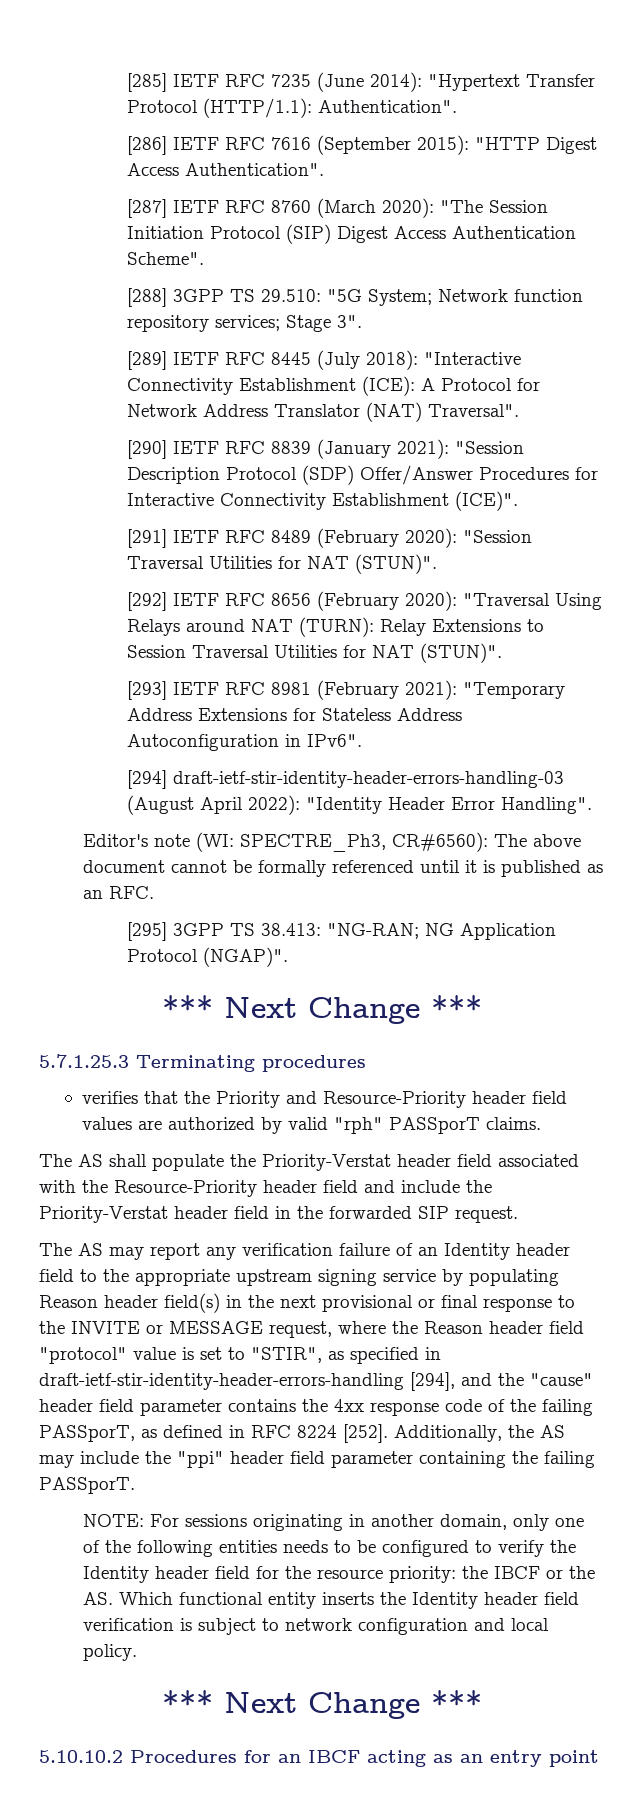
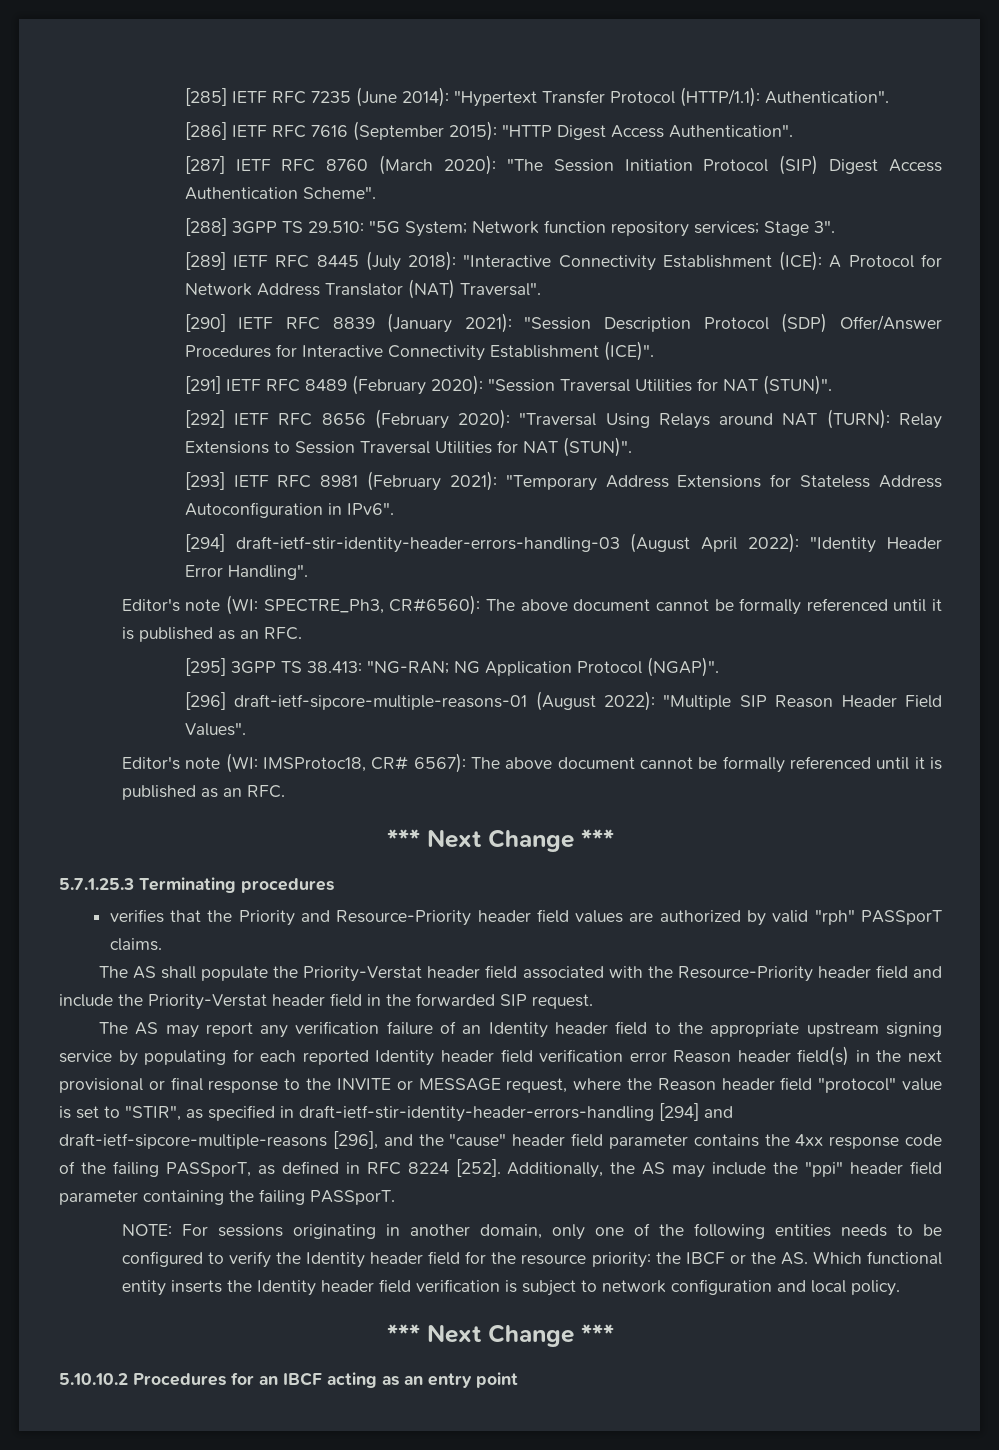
+ [296] draft-ietf-sipcore-multiple-reasons-01 (August 2022): "Multiple SIP Reason Header Field Values".
+ Editor's note (WI: IMSProtoc18, CR# 6567): The above document cannot be formally referenced until it is published as an RFC.
- The AS may report any verification failure of an Identity header field to the appropriate upstream signing service by populating Reason header field(s) in the next provisional or final response to the INVITE or MESSAGE request, where the Reason header field "protocol" value is set to "STIR", as specified in draft-ietf-stir-identity-header-errors-handling [294], and the "cause" header field parameter contains the 4xx response code of the failing PASSporT, as defined in RFC 8224 [252].
+ The AS may report any verification failure of an Identity header field to the appropriate upstream signing service by populating for each reported Identity header field verification error Reason header field(s) in the next provisional or final response to the INVITE or MESSAGE request, where the Reason header field "protocol" value is set to "STIR", as specified in draft-ietf-stir-identity-header-errors-handling [294] and draft-ietf-sipcore-multiple-reasons [296], and the "cause" header field parameter contains the 4xx response code of the failing PASSporT, as defined in RFC 8224 [252].

